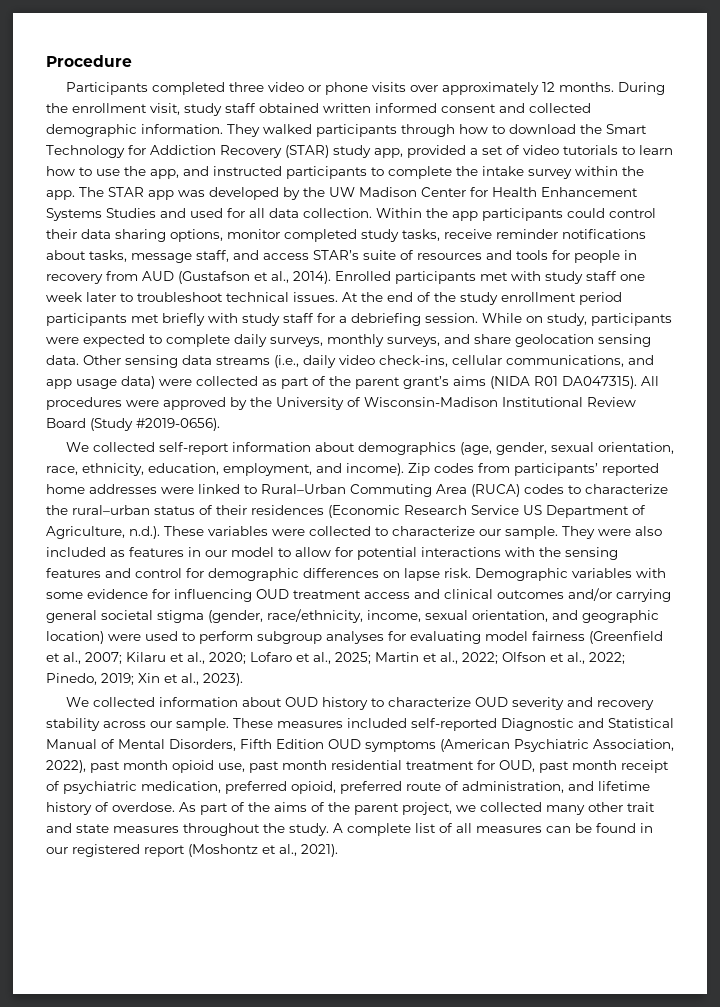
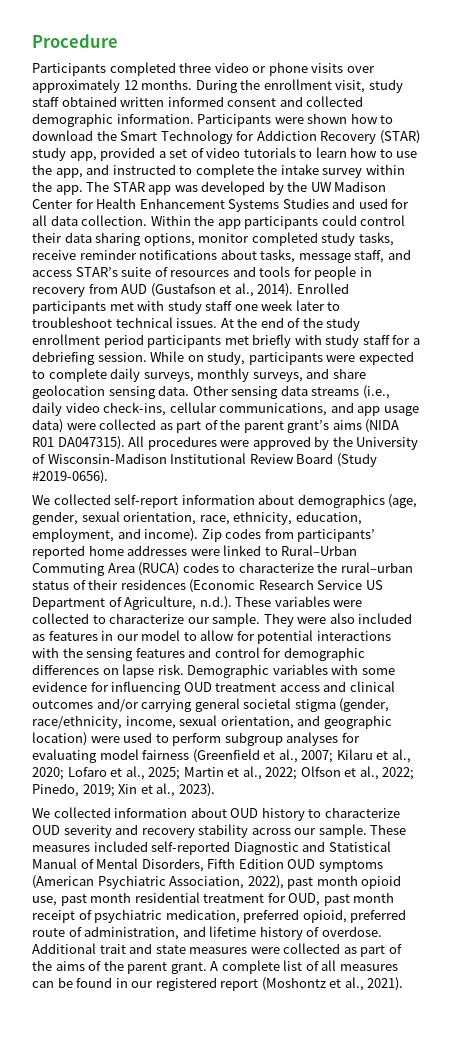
- They walked participants through how to download the Smart Technology for Addiction Recovery (STAR) study app, provided a set of video tutorials to learn how to use the app, and instructed participants to complete the intake survey within the app.
+ Participants were shown how to download the Smart Technology for Addiction Recovery (STAR) study app, provided a set of video tutorials to learn how to use the app, and instructed to complete the intake survey within the app.
- As part of the aims of the parent project, we collected many other trait and state measures throughout the study.
+ Additional trait and state measures were collected as part of the aims of the parent grant.

